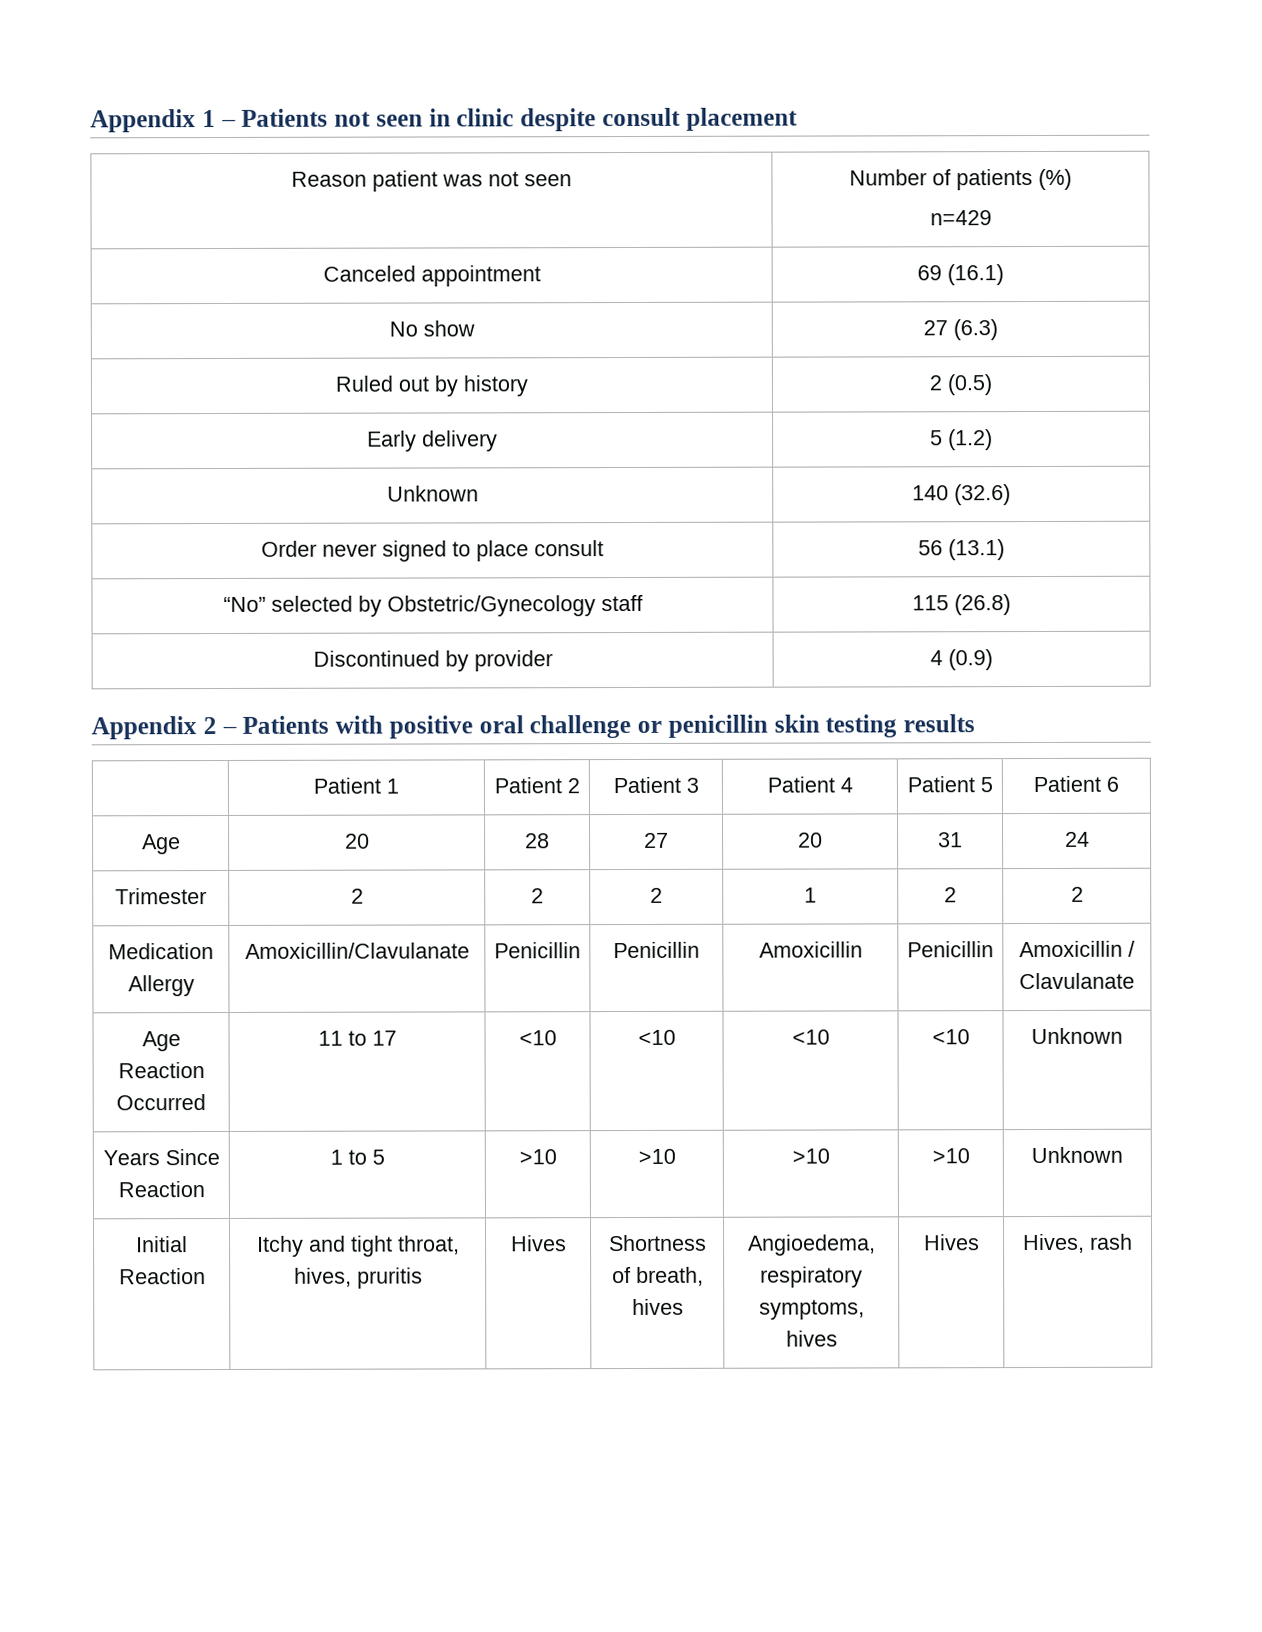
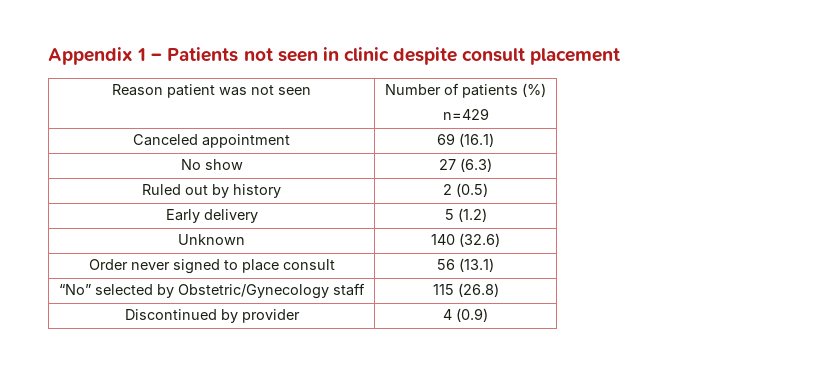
- Appendix 2 – Patients with positive oral challenge or penicillin skin testing results
- | Patient 1 | Patient 2 | Patient 3 | Patient 4 | Patient 5 | Patient 6
- Age | 20 | 28 | 27 | 20 | 31 | 24
- Trimester | 2 | 2 | 2 | 1 | 2 | 2
- Medication Allergy | Amoxicillin/Clavulanate | Penicillin | Penicillin | Amoxicillin | Penicillin | Amoxicillin / Clavulanate
- Age Reaction Occurred | 11 to 17 | <10 | <10 | <10 | <10 | Unknown
- Years Since Reaction | 1 to 5 | >10 | >10 | >10 | >10 | Unknown
- Initial Reaction | Itchy and tight throat, hives, pruritis | Hives | Shortness of breath, hives | Angioedema, respiratory symptoms, hives | Hives | Hives, rash

